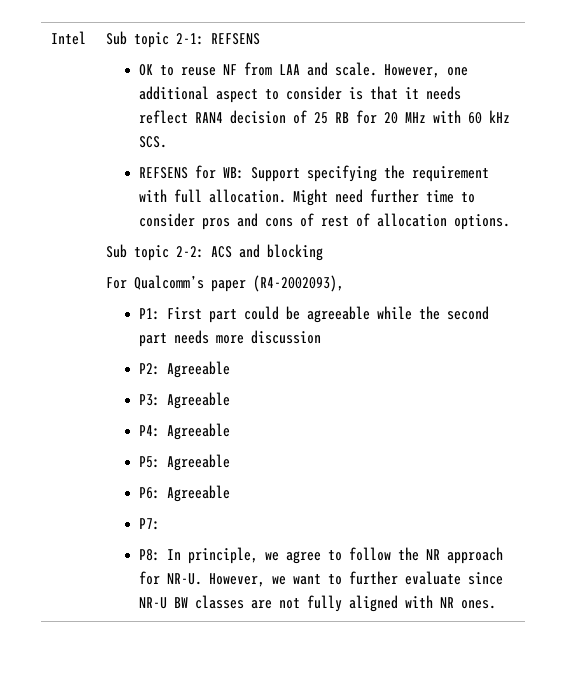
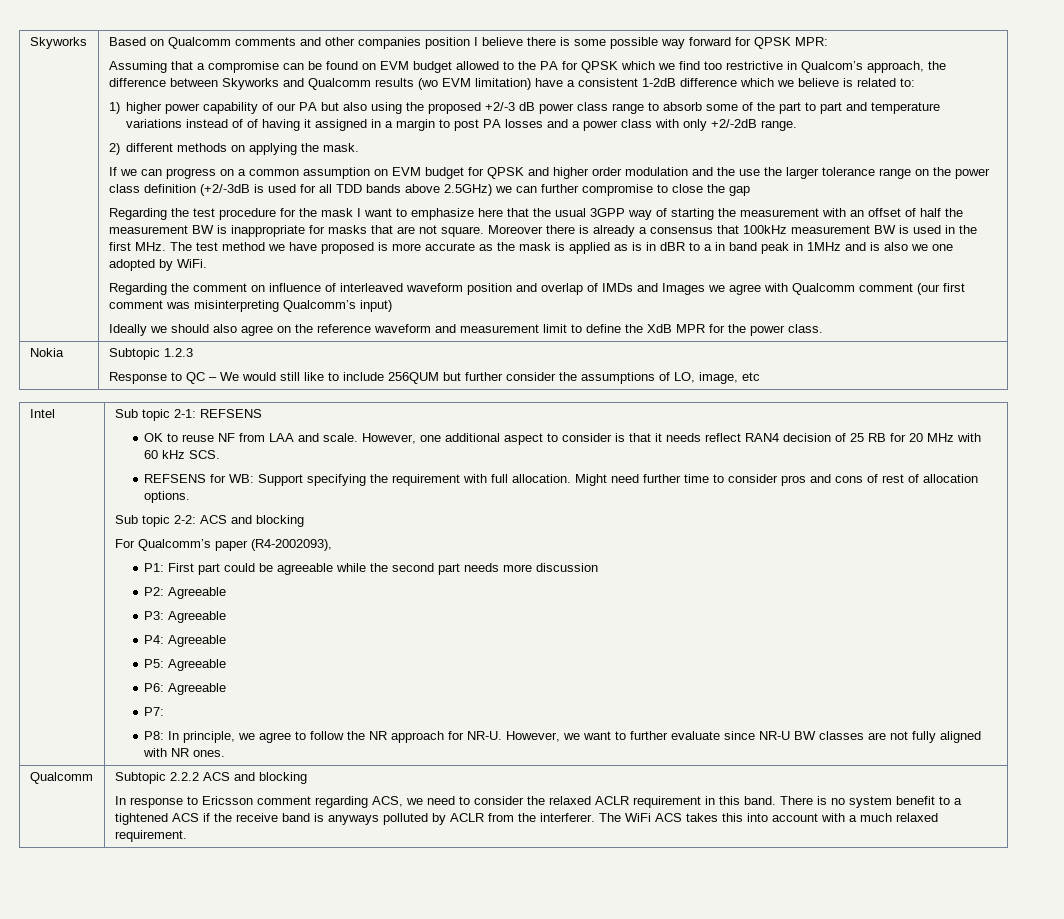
+ Skyworks | Based on Qualcomm comments and other companies position I believe there is some possible way forward for QPSK MPR:
+ Assuming that a compromise can be found on EVM budget allowed to the PA for QPSK which we find too restrictive in Qualcom’s approach, the difference between Skyworks and Qualcomm results (wo EVM limitation) have a consistent 1-2dB difference which we believe is related to:
+ 1) higher power capability of our PA but also using the proposed +2/-3 dB power class range to absorb some of the part to part and temperature variations instead of of having it assigned in a margin to post PA losses and a power class with only +2/-2dB range.
+ 2) different methods on applying the mask.
+ If we can progress on a common assumption on EVM budget for QPSK and higher order modulation and the use the larger tolerance range on the power class definition (+2/-3dB is used for all TDD bands above 2.5GHz) we can further compromise to close the gap
+ Regarding the test procedure for the mask I want to emphasize here that the usual 3GPP way of starting the measurement with an offset of half the measurement BW is inappropriate for masks that are not square. Moreover there is already a consensus that 100kHz measurement BW is used in the first MHz. The test method we have proposed is more accurate as the mask is applied as is in dBR to a in band peak in 1MHz and is also we one adopted by WiFi.
+ Regarding the comment on influence of interleaved waveform position and overlap of IMDs and Images we agree with Qualcomm comment (our first comment was misinterpreting Qualcomm’s input)
+ Ideally we should also agree on the reference waveform and measurement limit to define the XdB MPR for the power class.
+ Nokia | Subtopic 1.2.3
+ Response to QC – We would still like to include 256QUM but further consider the assumptions of LO, image, etc
+ Qualcomm | Subtopic 2.2.2 ACS and blocking
+ In response to Ericsson comment regarding ACS, we need to consider the relaxed ACLR requirement in this band. There is no system benefit to a tightened ACS if the receive band is anyways polluted by ACLR from the interferer. The WiFi ACS takes this into account with a much relaxed requirement.

